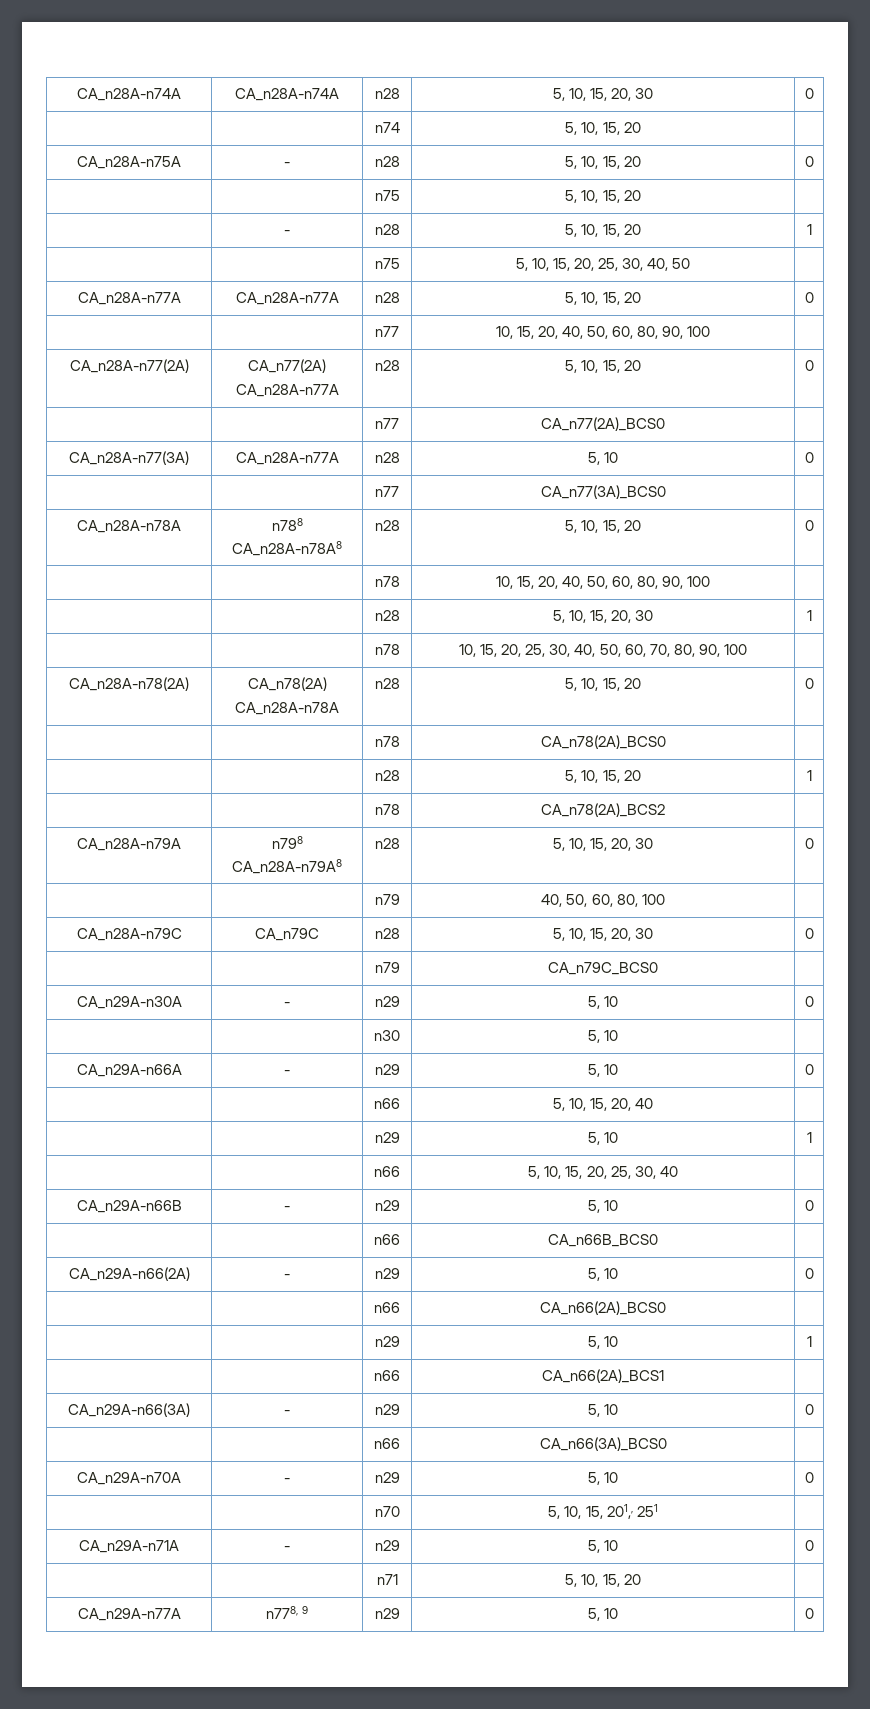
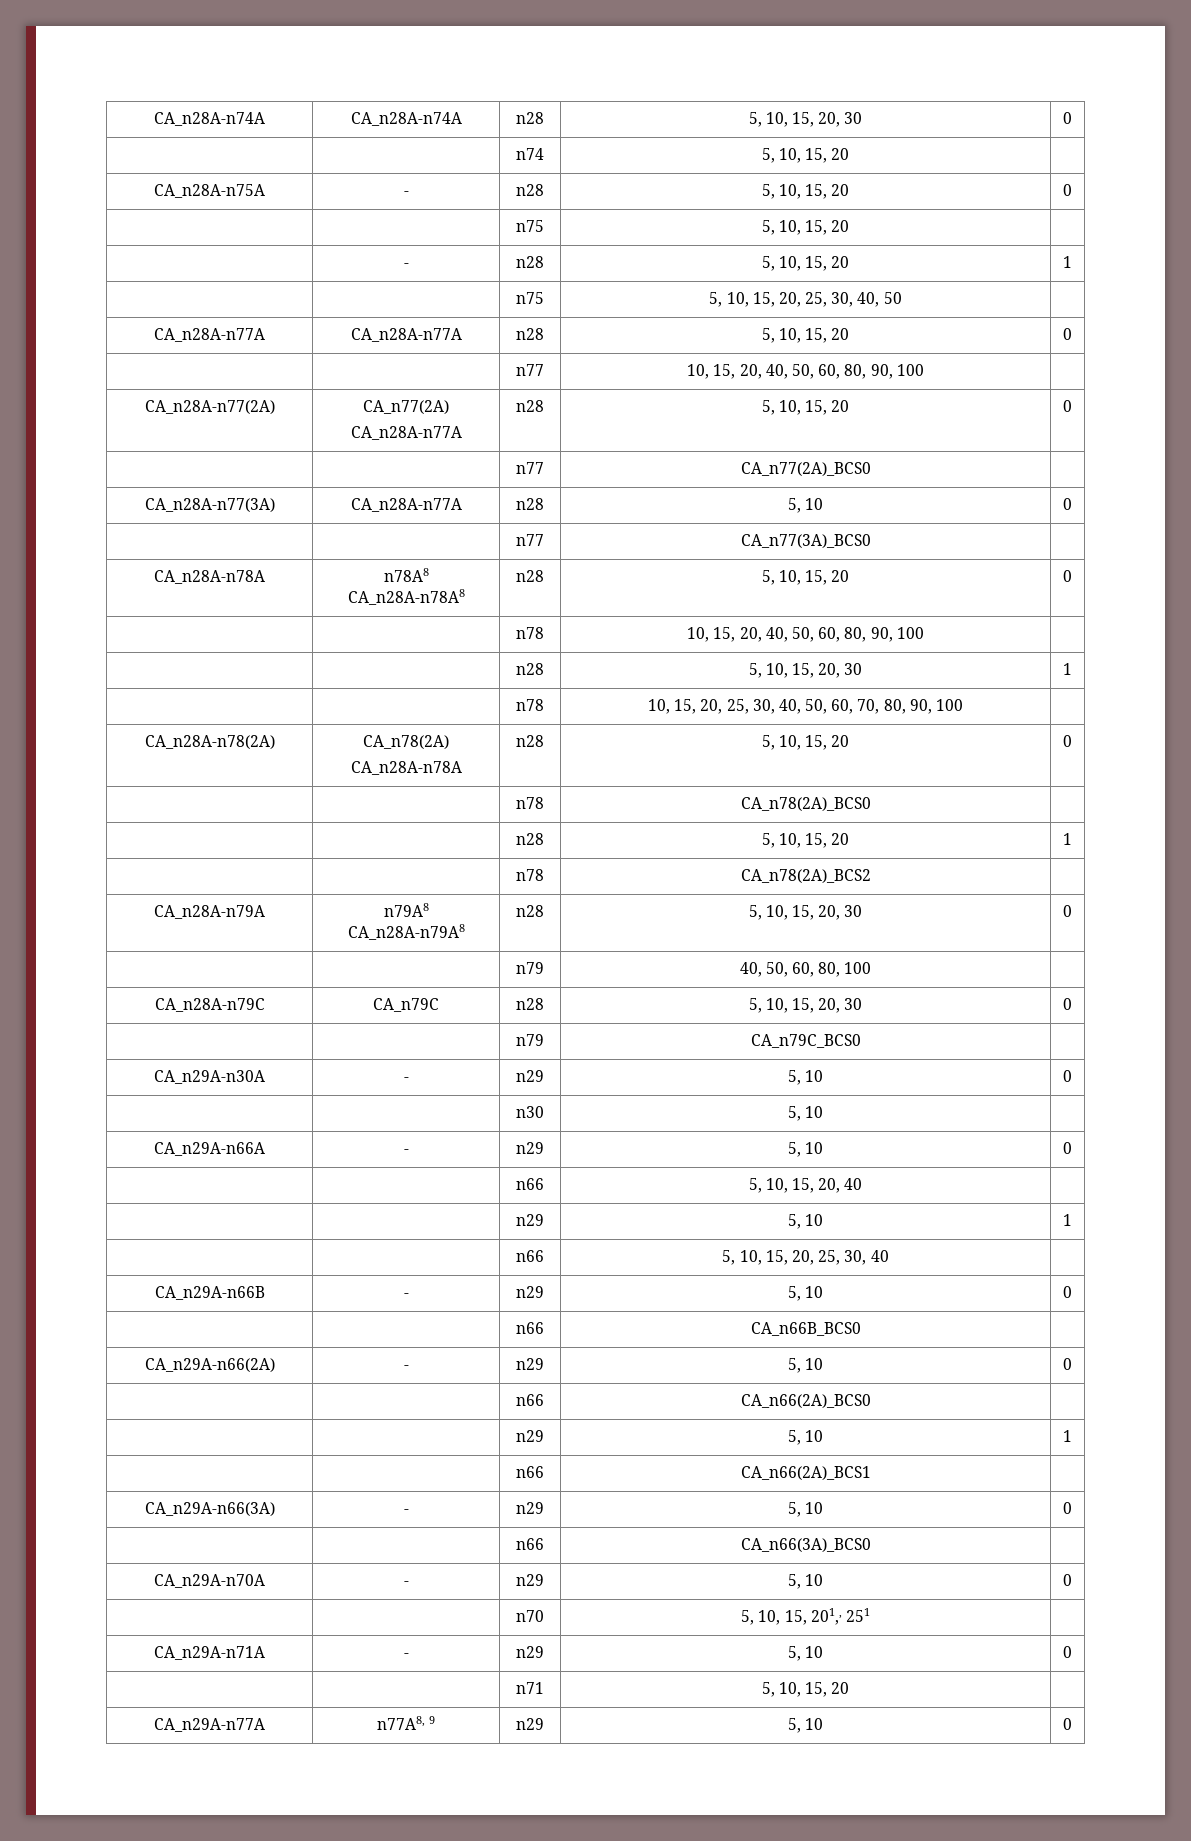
- CA_n28A-n78A | n788
+ CA_n28A-n78A | n78A8
- CA_n28A-n79A | n798
+ CA_n28A-n79A | n79A8
- CA_n29A-n77A | n778, 9 | n29 | 5, 10 | 0
+ CA_n29A-n77A | n77A8, 9 | n29 | 5, 10 | 0

